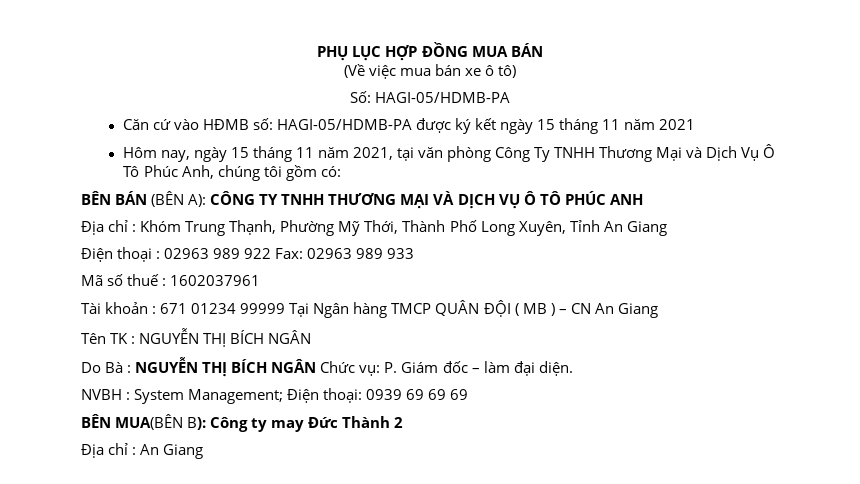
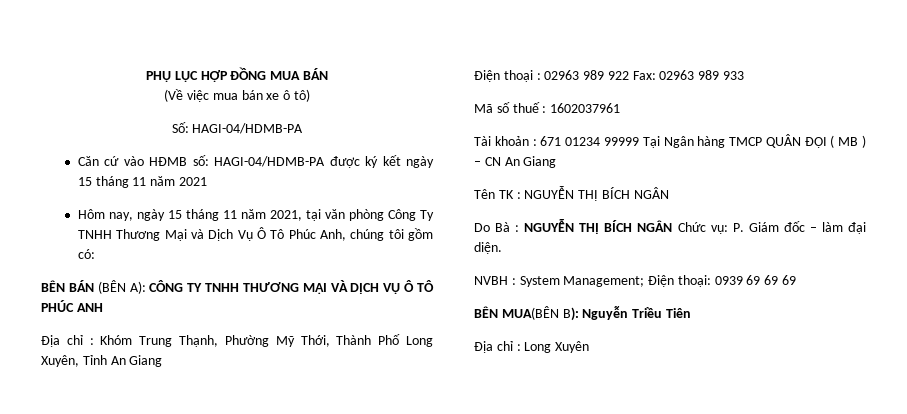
- Số: HAGI-05/HDMB-PA
+ Số: HAGI-04/HDMB-PA
- Căn cứ vào HĐMB số: HAGI-05/HDMB-PA được ký kết ngày 15 tháng 11 năm 2021
+ Căn cứ vào HĐMB số: HAGI-04/HDMB-PA được ký kết ngày 15 tháng 11 năm 2021
- BÊN MUA(BÊN B): Công ty may Đức Thành 2
- Địa chỉ : An Giang
+ BÊN MUA(BÊN B): Nguyễn Triều Tiên
+ Địa chỉ : Long Xuyên

